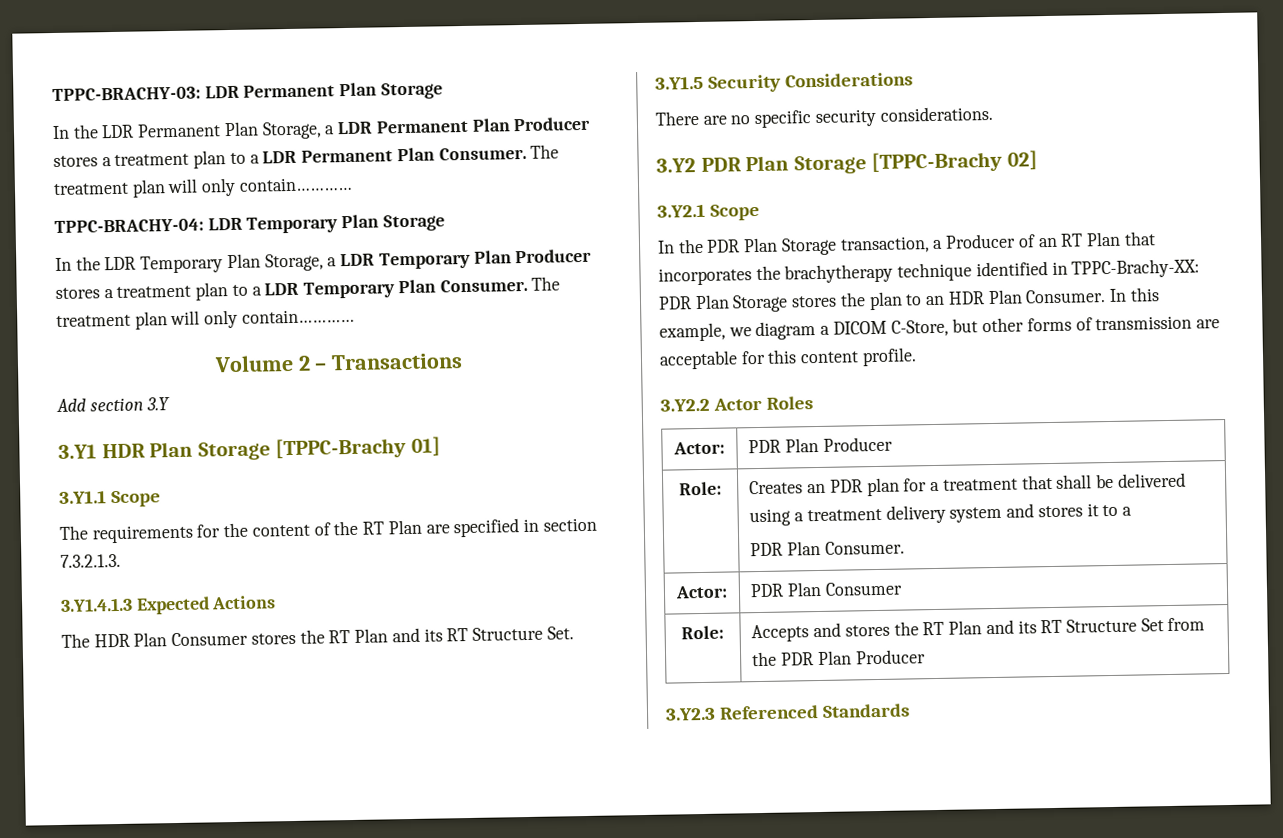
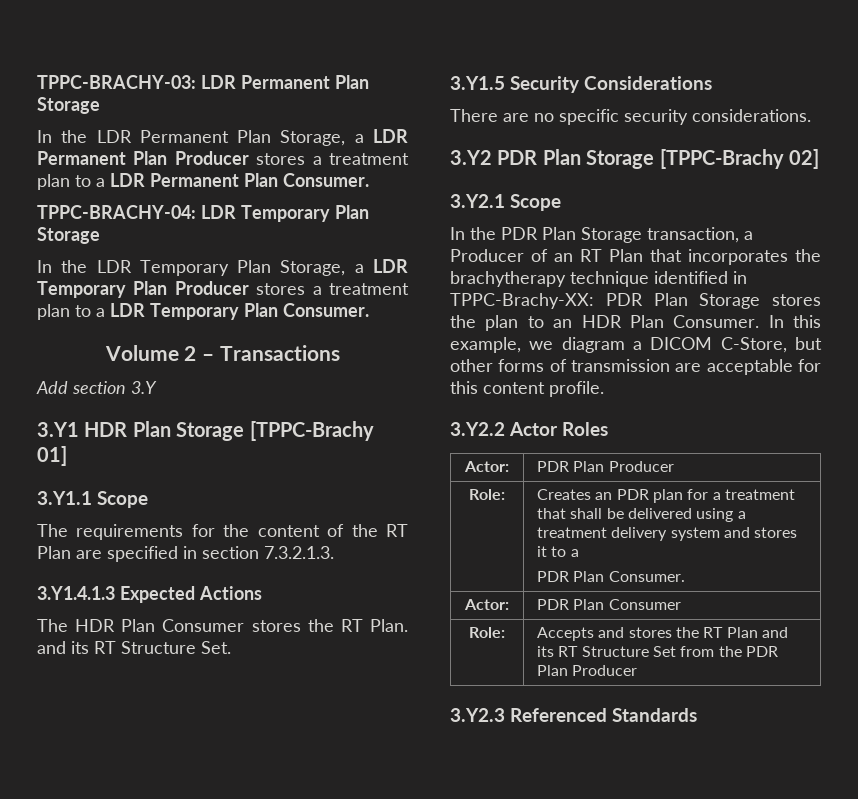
- In the LDR Permanent Plan Storage, a LDR Permanent Plan Producer stores a treatment plan to a LDR Permanent Plan Consumer. The treatment plan will only contain…………
+ In the LDR Permanent Plan Storage, a LDR Permanent Plan Producer stores a treatment plan to a LDR Permanent Plan Consumer.
- In the LDR Temporary Plan Storage, a LDR Temporary Plan Producer stores a treatment plan to a LDR Temporary Plan Consumer. The treatment plan will only contain…………
+ In the LDR Temporary Plan Storage, a LDR Temporary Plan Producer stores a treatment plan to a LDR Temporary Plan Consumer.
- The HDR Plan Consumer stores the RT Plan and its RT Structure Set.
+ The HDR Plan Consumer stores the RT Plan. and its RT Structure Set.

